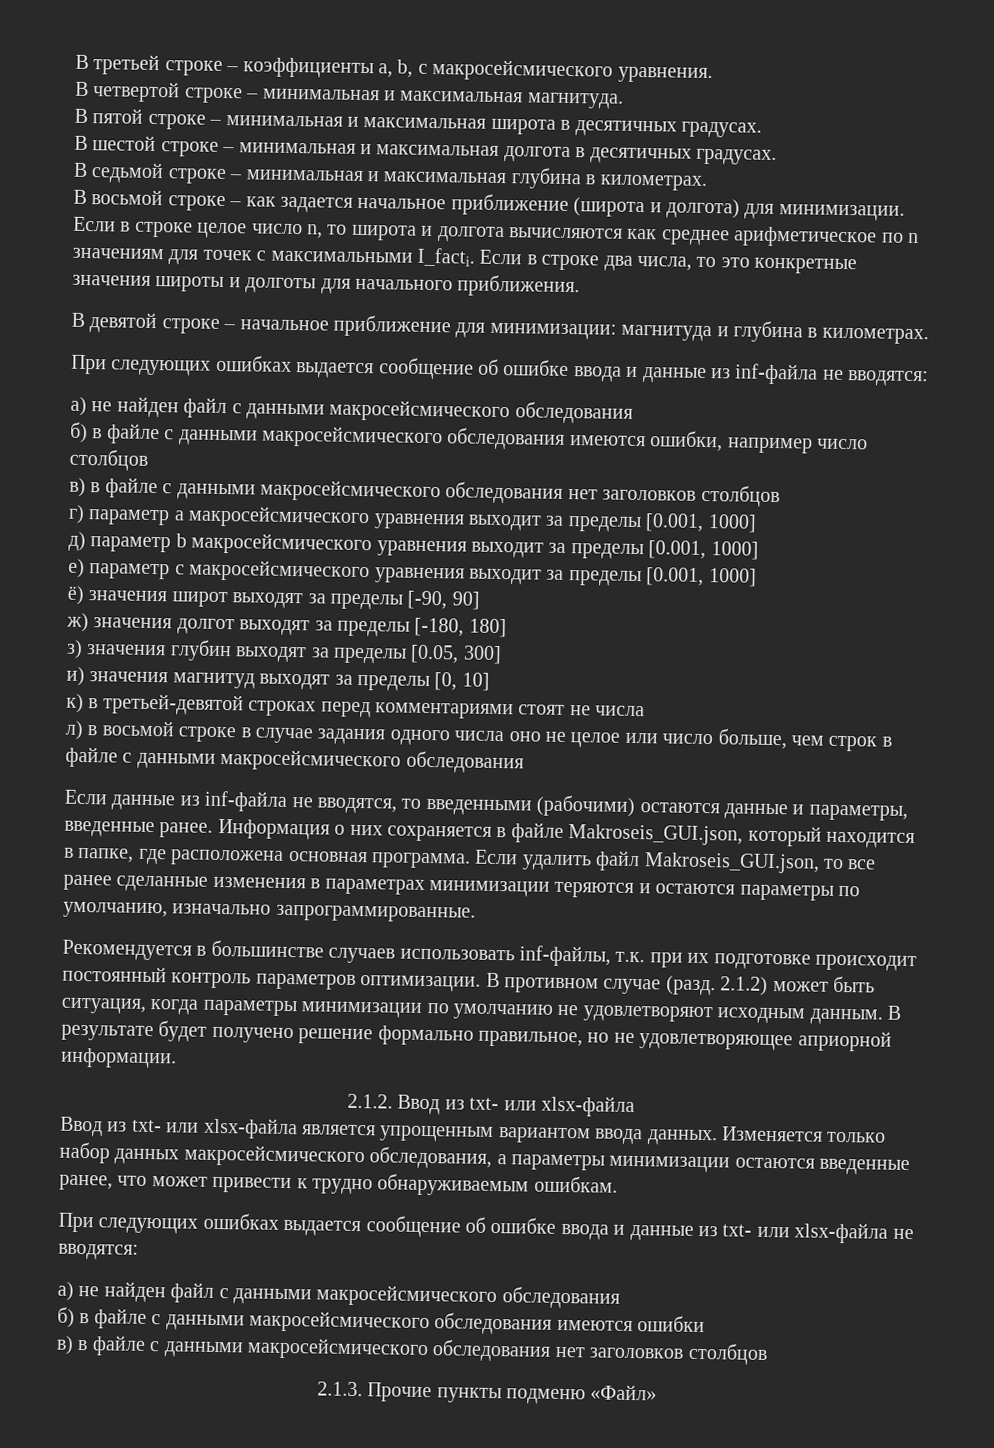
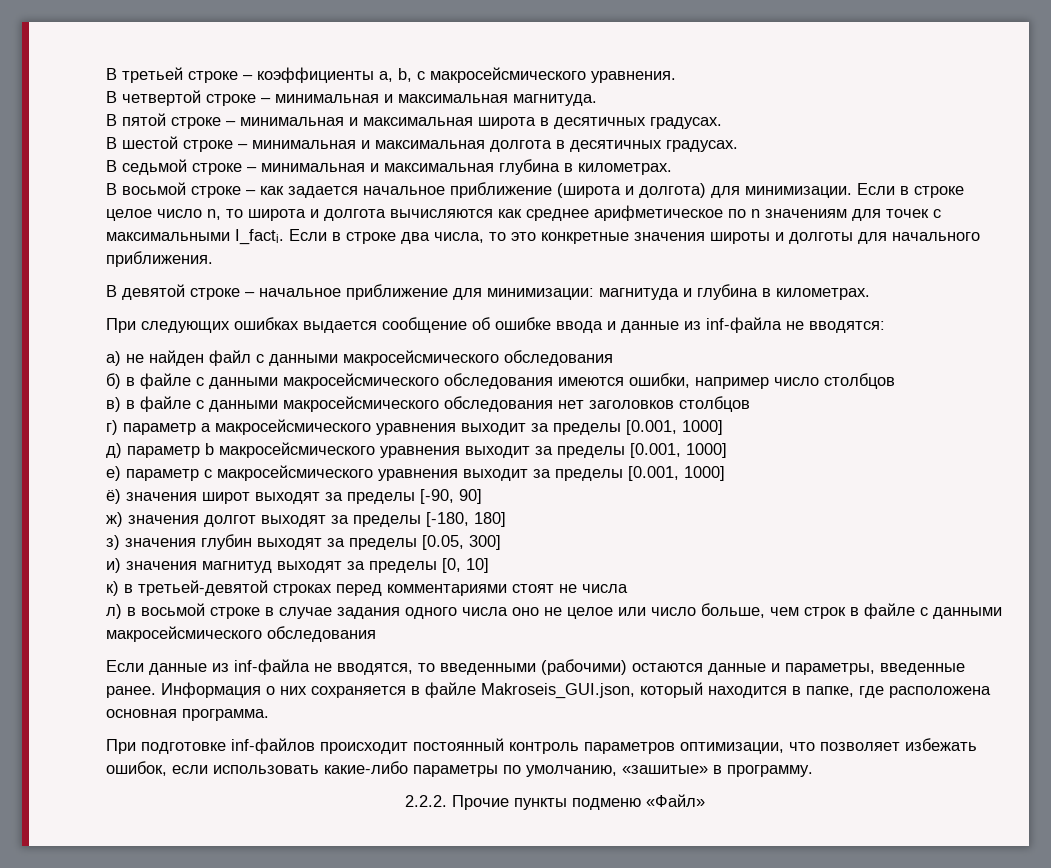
- Информация о них сохраняется в файле Makroseis_GUI.json, который находится в папке, где расположена основная программа. Если удалить файл Makroseis_GUI.json, то все ранее сделанные изменения в параметрах минимизации теряются и остаются параметры по умолчанию, изначально запрограммированные.
- Рекомендуется в большинстве случаев использовать inf-файлы, т.к. при их подготовке происходит постоянный контроль параметров оптимизации. В противном случае (разд. 2.1.2) может быть ситуация, когда параметры минимизации по умолчанию не удовлетворяют исходным данным. В результате будет получено решение формально правильное, но не удовлетворяющее априорной информации.
- 2.1.2. Ввод из txt- или xlsx-файла
- Ввод из txt- или xlsx-файла является упрощенным вариантом ввода данных. Изменяется только набор данных макросейсмического обследования, а параметры минимизации остаются введенные ранее, что может привести к трудно обнаруживаемым ошибкам.
- При следующих ошибках выдается сообщение об ошибке ввода и данные из txt- или xlsx-файла не вводятся:
- а) не найден файл с данными макросейсмического обследования
- б) в файле с данными макросейсмического обследования имеются ошибки
- в) в файле с данными макросейсмического обследования нет заголовков столбцов
- 2.1.3. Прочие пункты подменю «Файл»
+ Информация о них сохраняется в файле Makroseis_GUI.json, который находится в папке, где расположена основная программа.
+ При подготовке inf-файлов происходит постоянный контроль параметров оптимизации, что позволяет избежать ошибок, если использовать какие-либо параметры по умолчанию, «зашитые» в программу.
+ 2.2.2. Прочие пункты подменю «Файл»

